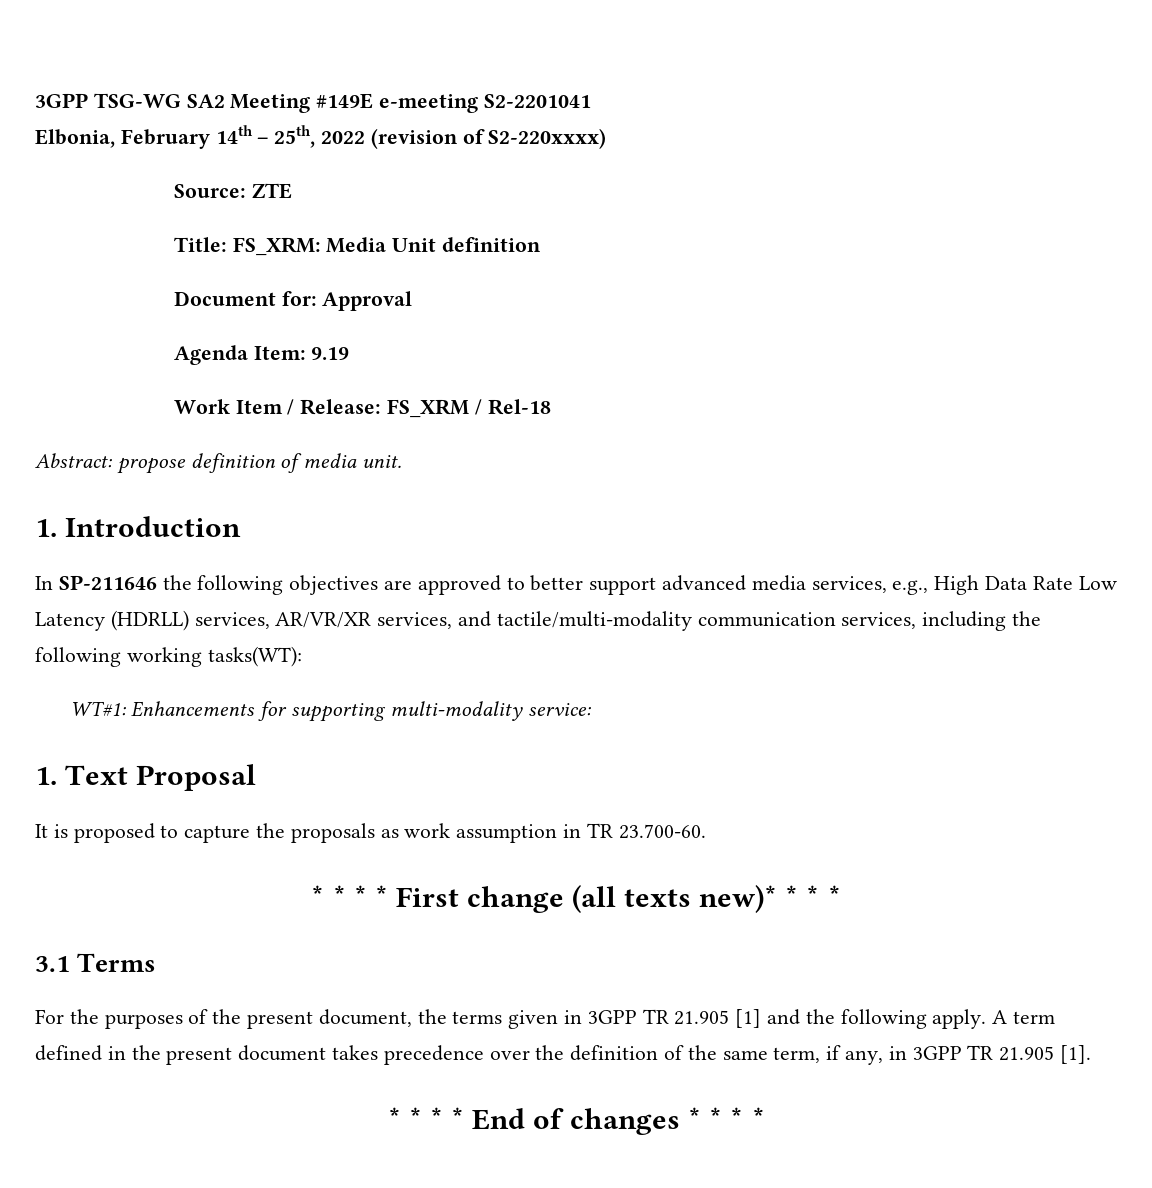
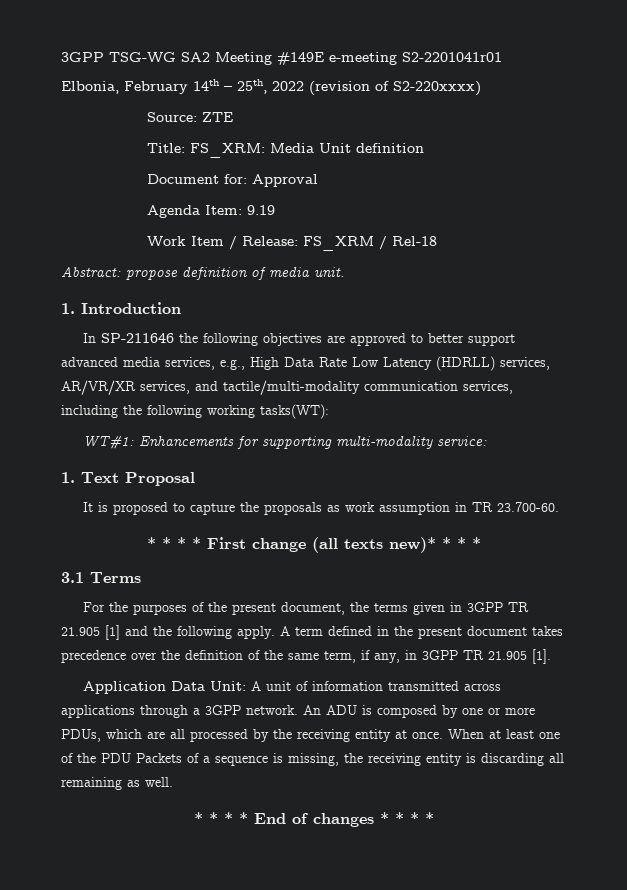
- 3GPP TSG-WG SA2 Meeting #149E e-meeting S2-2201041
+ 3GPP TSG-WG SA2 Meeting #149E e-meeting S2-2201041r01
+ Application Data Unit: A unit of information transmitted across applications through a 3GPP network. An ADU is composed by one or more PDUs, which are all processed by the receiving entity at once. When at least one of the PDU Packets of a sequence is missing, the receiving entity is discarding all remaining as well.

